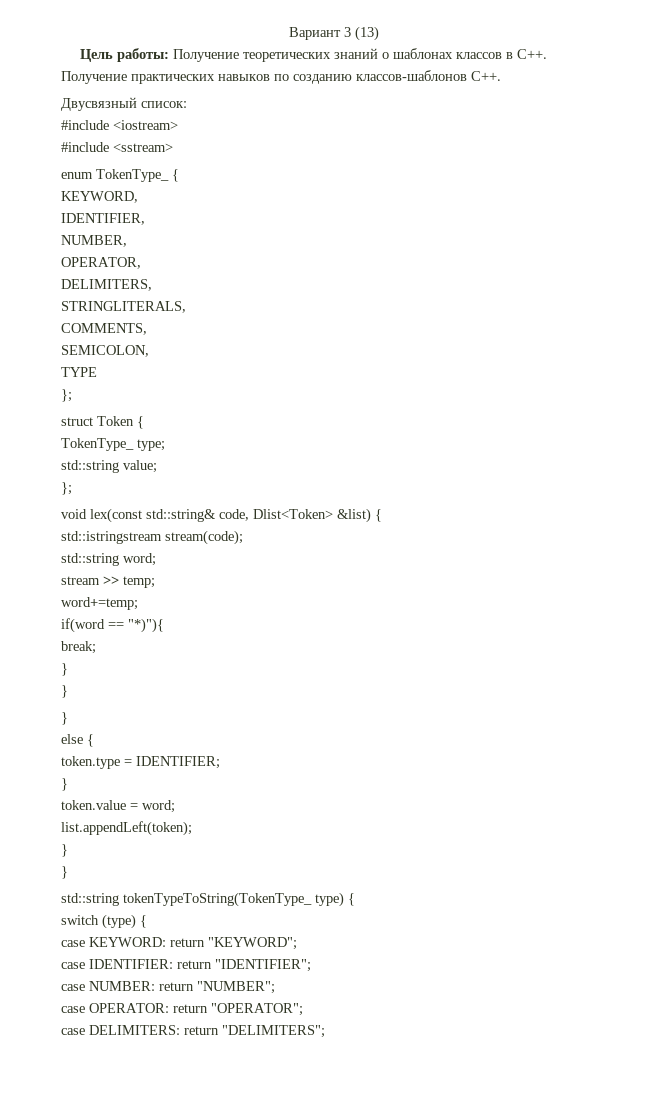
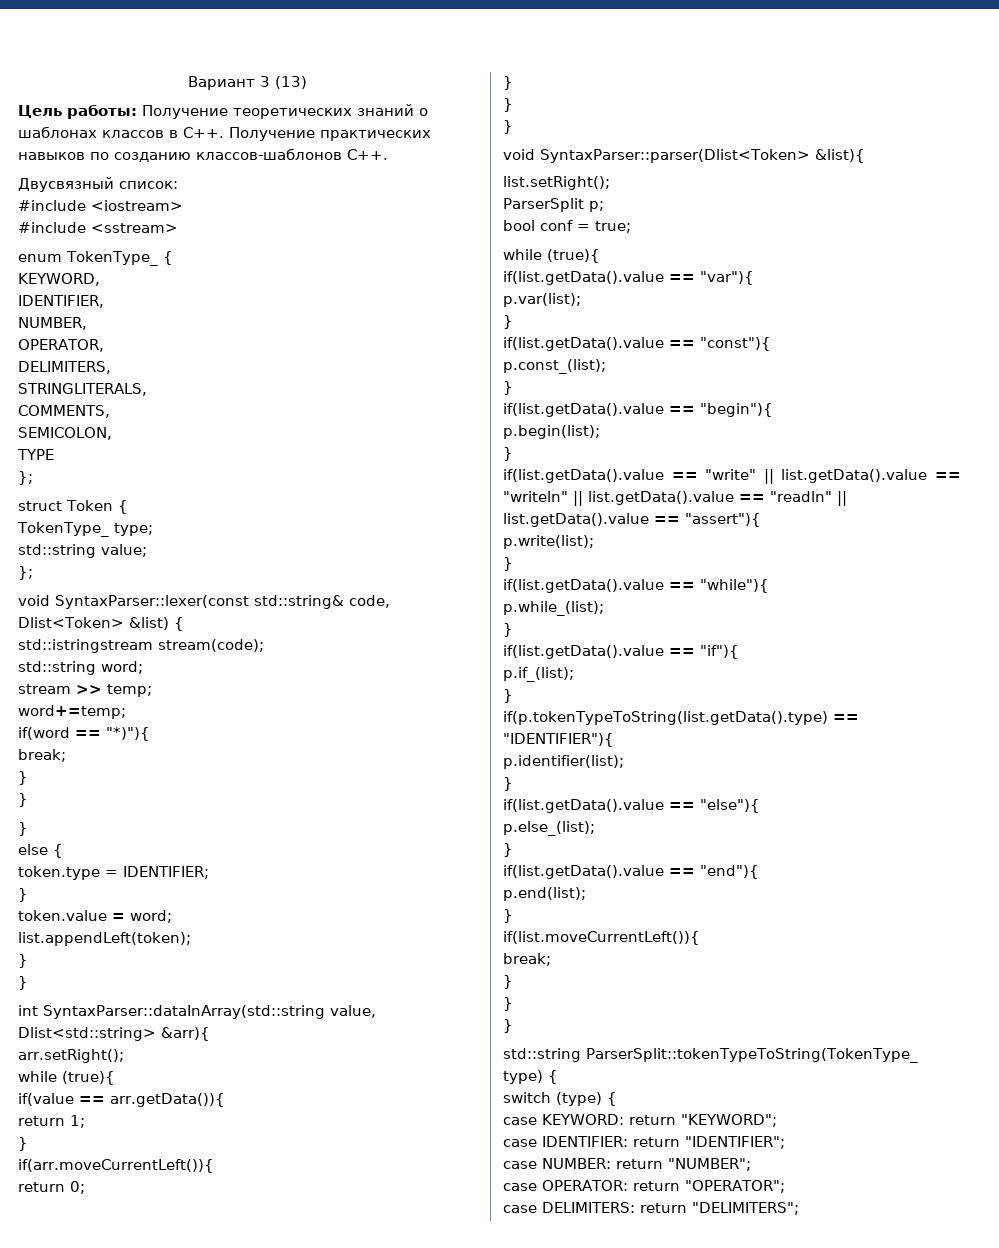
- void lex(const std::string& code, Dlist<Token> &list) {
+ void SyntaxParser::lexer(const std::string& code, Dlist<Token> &list) {
- std::string tokenTypeToString(TokenType_ type) {
+ int SyntaxParser::dataInArray(std::string value, Dlist<std::string> &arr){
+ arr.setRight();
+ while (true){
+ if(value == arr.getData()){
+ return 1;
+ }
+ if(arr.moveCurrentLeft()){
+ return 0;
+ }
+ }
+ }
+ void SyntaxParser::parser(Dlist<Token> &list){
+ list.setRight();
+ ParserSplit p;
+ bool conf = true;
+ while (true){
+ if(list.getData().value == "var"){
+ p.var(list);
+ }
+ if(list.getData().value == "const"){
+ p.const_(list);
+ }
+ if(list.getData().value == "begin"){
+ p.begin(list);
+ }
+ if(list.getData().value == "write" || list.getData().value == "writeln" || list.getData().value == "readln" || list.getData().value == "assert"){
+ p.write(list);
+ }
+ if(list.getData().value == "while"){
+ p.while_(list);
+ }
+ if(list.getData().value == "if"){
+ p.if_(list);
+ }
+ if(p.tokenTypeToString(list.getData().type) == "IDENTIFIER"){
+ p.identifier(list);
+ }
+ if(list.getData().value == "else"){
+ p.else_(list);
+ }
+ if(list.getData().value == "end"){
+ p.end(list);
+ }
+ if(list.moveCurrentLeft()){
+ break;
+ }
+ }
+ }
+ std::string ParserSplit::tokenTypeToString(TokenType_ type) {

